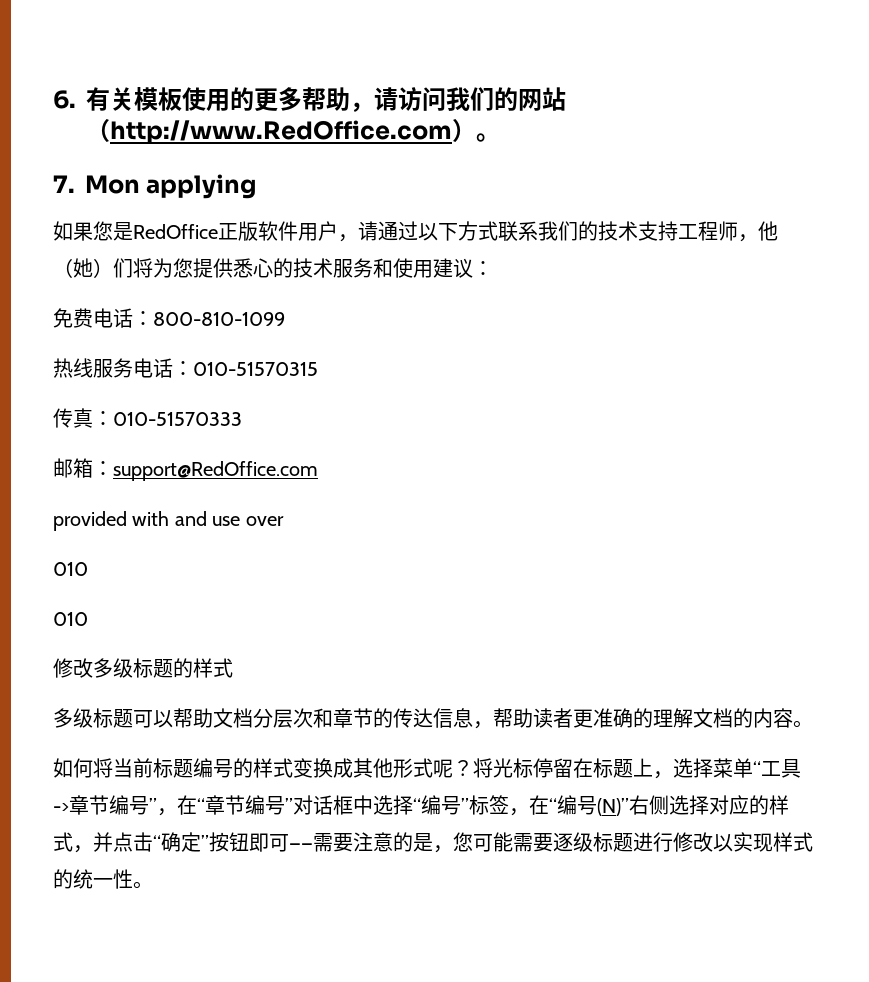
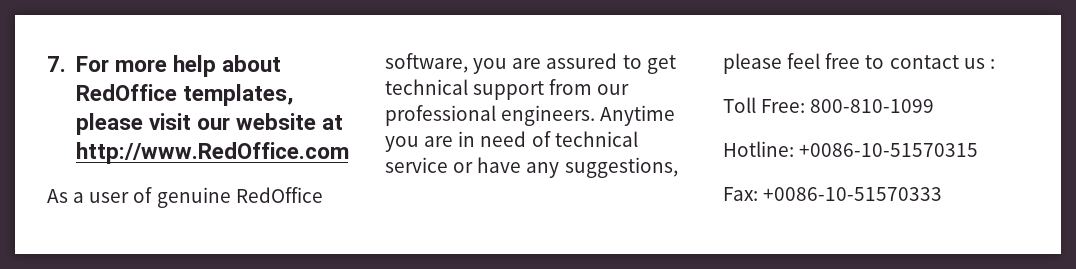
- 6.有关模板使用的更多帮助，请访问我们的网站（http://www.RedOffice.com）。
- 7. Mon applying
- 如果您是RedOffice正版软件用户，请通过以下方式联系我们的技术支持工程师，他（她）们将为您提供悉心的技术服务和使用建议：
- 免费电话：800-810-1099
- 热线服务电话：010-51570315
- 传真：010-51570333
- 邮箱：support@RedOffice.com
- provided with and use over
- 010
- 010
- 修改多级标题的样式
- 多级标题可以帮助文档分层次和章节的传达信息，帮助读者更准确的理解文档的内容。
- 如何将当前标题编号的样式变换成其他形式呢？将光标停留在标题上，选择菜单“工具->章节编号”，在“章节编号”对话框中选择“编号”标签，在“编号(N)”右侧选择对应的样式，并点击“确定”按钮即可——需要注意的是，您可能需要逐级标题进行修改以实现样式的统一性。
+ 7. For more help about RedOffice templates, please visit our website at http://www.RedOffice.com
+ As a user of genuine RedOffice software, you are assured to get technical support from our professional engineers. Anytime you are in need of technical service or have any suggestions, please feel free to contact us :
+ Toll Free: 800-810-1099
+ Hotline: +0086-10-51570315
+ Fax: +0086-10-51570333

